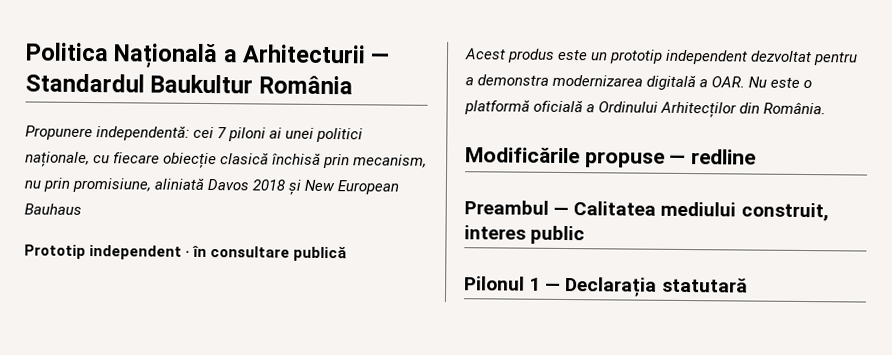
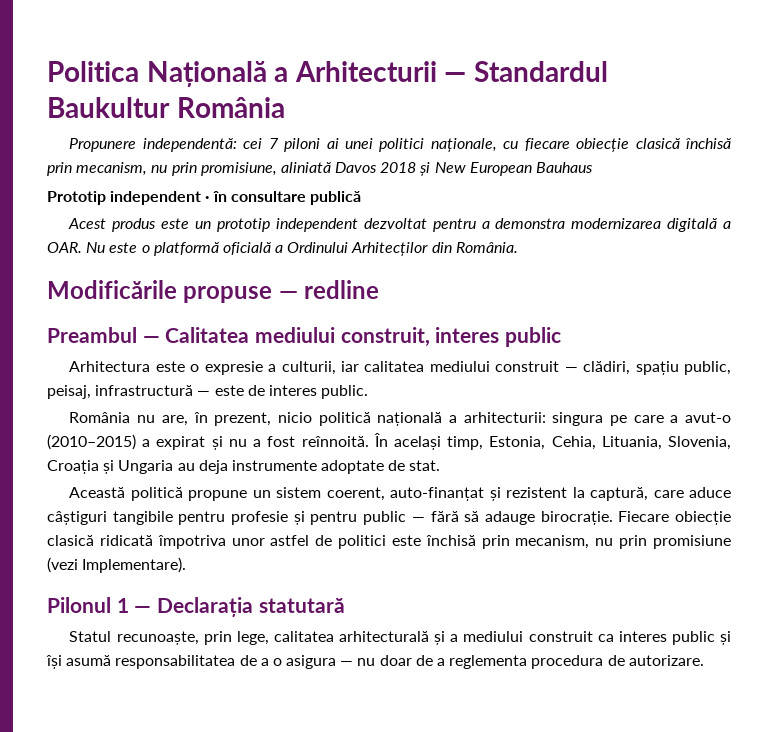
+ Arhitectura este o expresie a culturii, iar calitatea mediului construit — clădiri, spațiu public, peisaj, infrastructură — este de interes public.
+ România nu are, în prezent, nicio politică națională a arhitecturii: singura pe care a avut-o (2010–2015) a expirat și nu a fost reînnoită. În același timp, Estonia, Cehia, Lituania, Slovenia, Croația și Ungaria au deja instrumente adoptate de stat.
+ Această politică propune un sistem coerent, auto-finanțat și rezistent la captură, care aduce câștiguri tangibile pentru profesie și pentru public — fără să adauge birocrație. Fiecare obiecție clasică ridicată împotriva unor astfel de politici este închisă prin mecanism, nu prin promisiune (vezi Implementare).
+ Statul recunoaște, prin lege, calitatea arhitecturală și a mediului construit ca interes public și își asumă responsabilitatea de a o asigura — nu doar de a reglementa procedura de autorizare.

